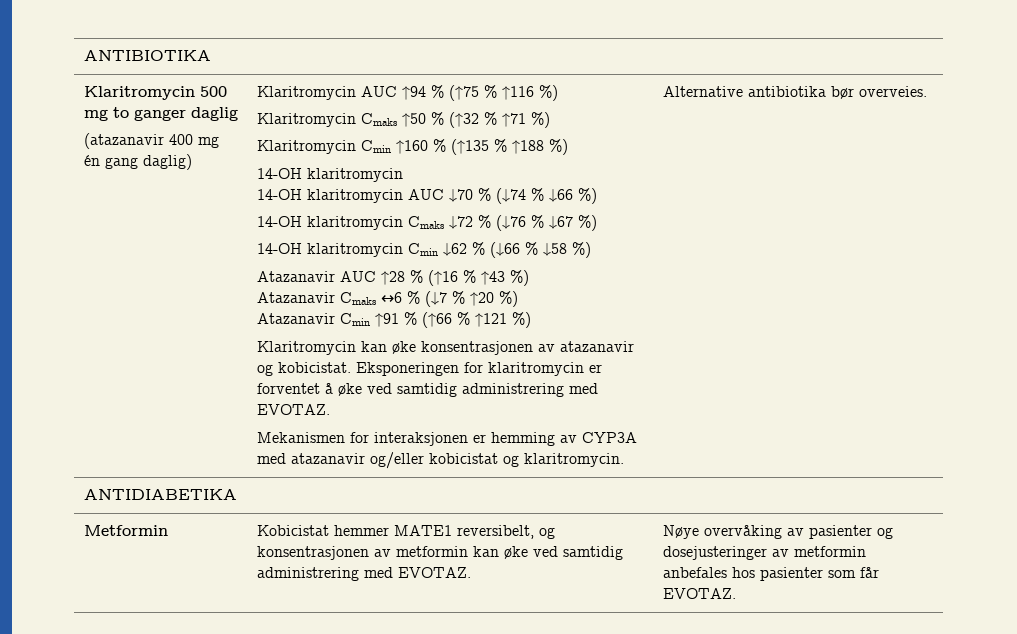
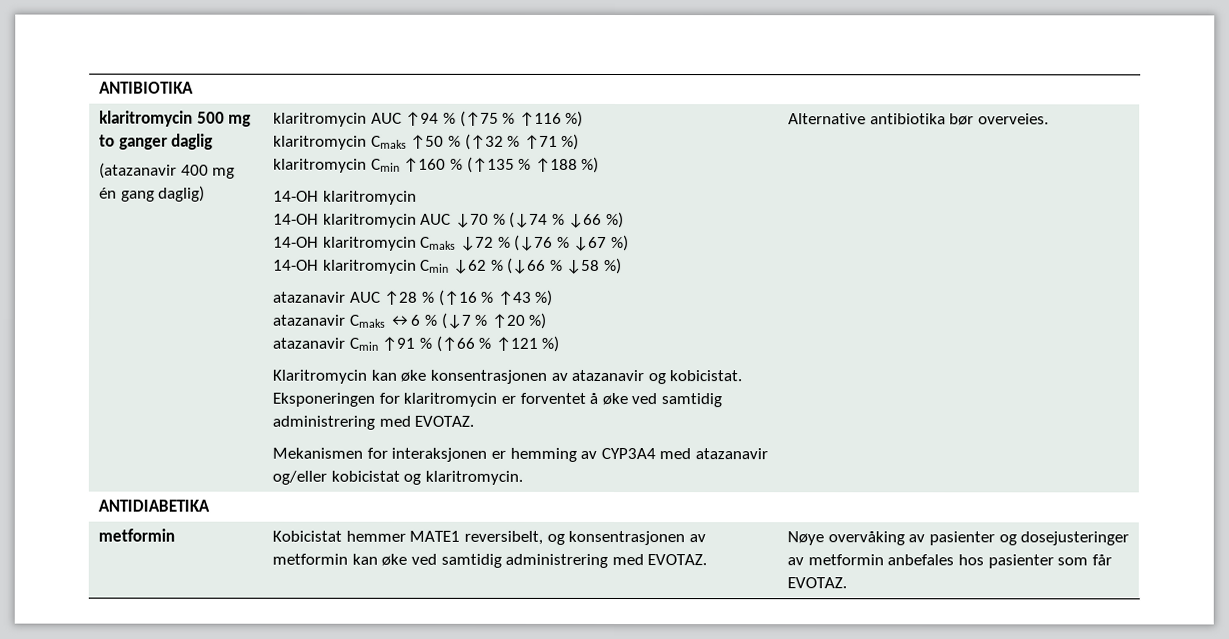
- Klaritromycin 500 mg to ganger daglig
+ klaritromycin 500 mg to ganger daglig
- Klaritromycin AUC ↑94 % (↑75 % ↑116 %)
+ klaritromycin AUC ↑94 % (↑75 % ↑116 %)
- Klaritromycin Cmaks ↑50 % (↑32 % ↑71 %)
+ klaritromycin Cmaks ↑50 % (↑32 % ↑71 %)
- Klaritromycin Cmin ↑160 % (↑135 % ↑188 %)
+ klaritromycin Cmin ↑160 % (↑135 % ↑188 %)
- Atazanavir AUC ↑28 % (↑16 % ↑43 %)
+ atazanavir AUC ↑28 % (↑16 % ↑43 %)
- Atazanavir Cmaks ↔6 % (↓7 % ↑20 %)
+ atazanavir Cmaks ↔6 % (↓7 % ↑20 %)
- Atazanavir Cmin ↑91 % (↑66 % ↑121 %)
+ atazanavir Cmin ↑91 % (↑66 % ↑121 %)
- Mekanismen for interaksjonen er hemming av CYP3A med atazanavir og/eller kobicistat og klaritromycin.
+ Mekanismen for interaksjonen er hemming av CYP3A4 med atazanavir og/eller kobicistat og klaritromycin.
- Metformin | Kobicistat hemmer MATE1 reversibelt, og konsentrasjonen av metformin kan øke ved samtidig administrering med EVOTAZ. | Nøye overvåking av pasienter og dosejusteringer av metformin anbefales hos pasienter som får EVOTAZ.
+ metformin | Kobicistat hemmer MATE1 reversibelt, og konsentrasjonen av metformin kan øke ved samtidig administrering med EVOTAZ. | Nøye overvåking av pasienter og dosejusteringer av metformin anbefales hos pasienter som får EVOTAZ.

